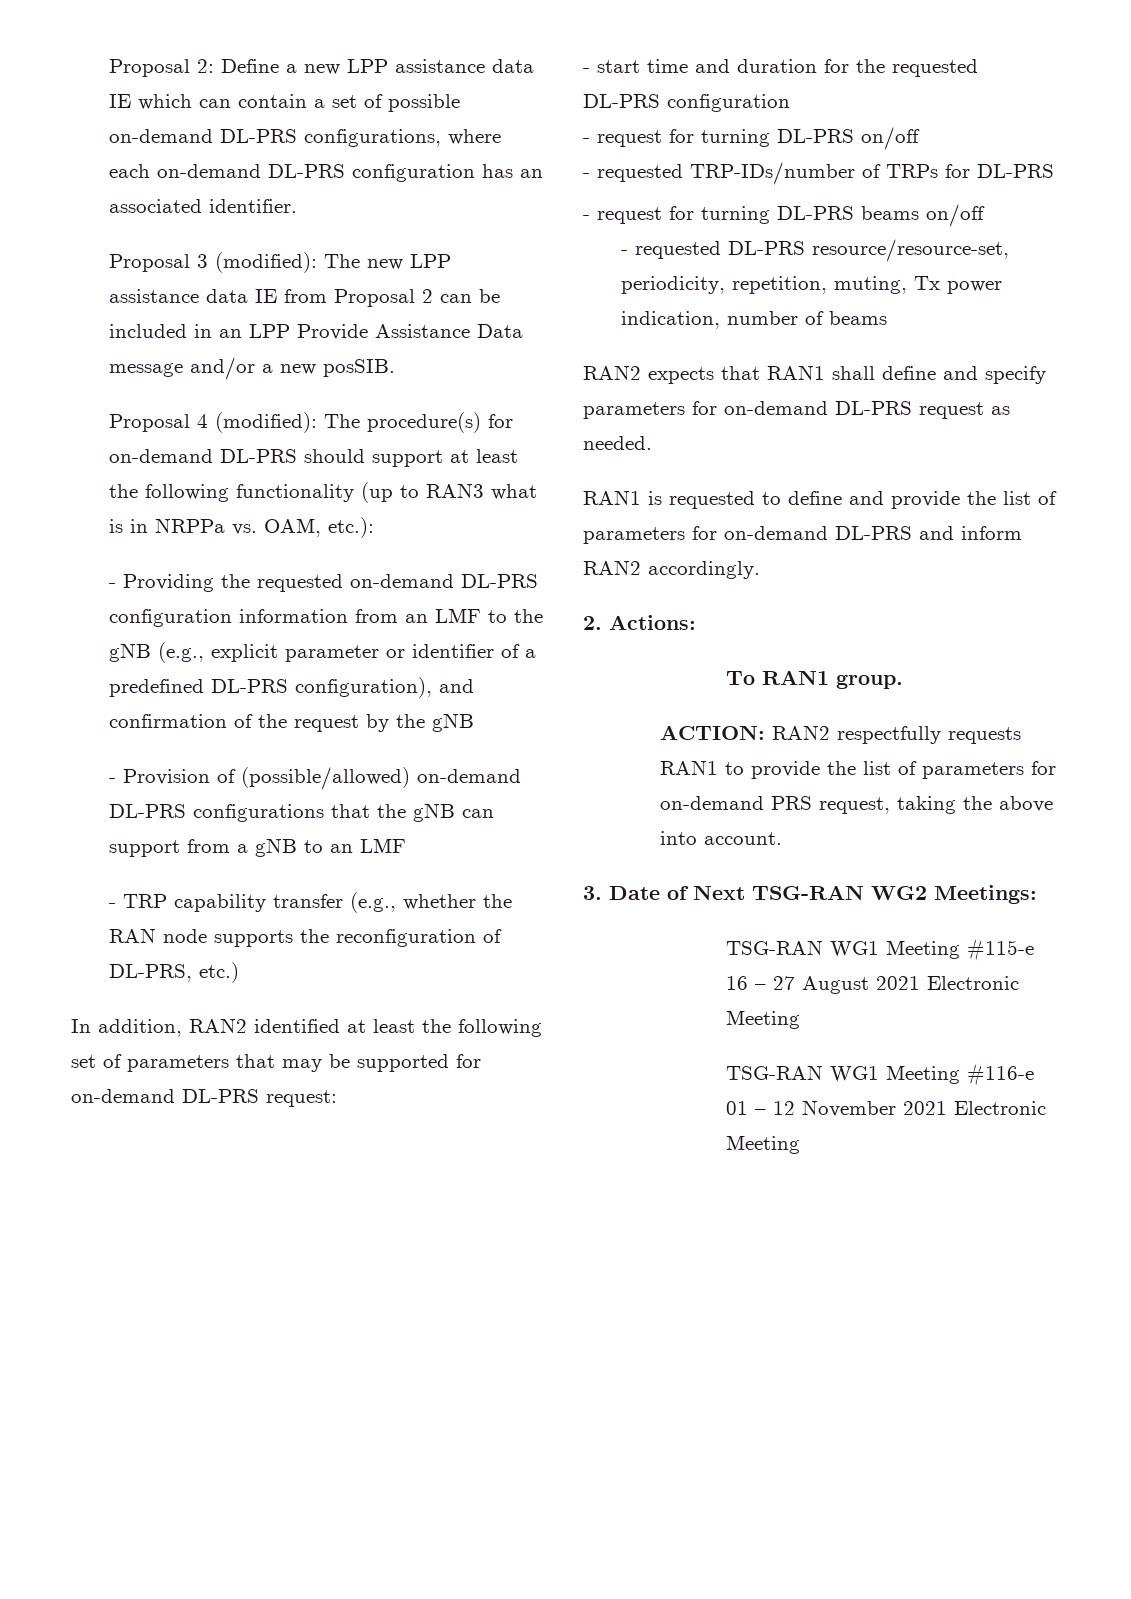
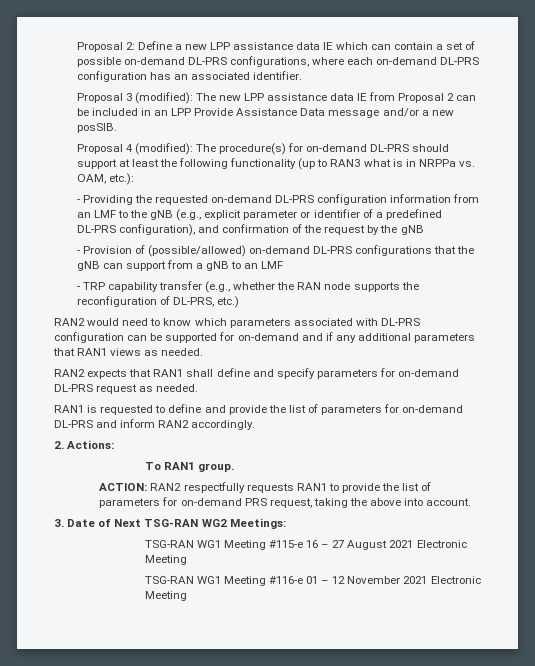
- In addition, RAN2 identified at least the following set of parameters that may be supported for on-demand DL-PRS request:
- - start time and duration for the requested DL-PRS configuration
- - request for turning DL-PRS on/off
- - requested TRP-IDs/number of TRPs for DL-PRS
- - request for turning DL-PRS beams on/off
- - requested DL-PRS resource/resource-set, periodicity, repetition, muting, Tx power indication, number of beams
+ RAN2 would need to know which parameters associated with DL-PRS configuration can be supported for on-demand and if any additional parameters that RAN1 views as needed.

